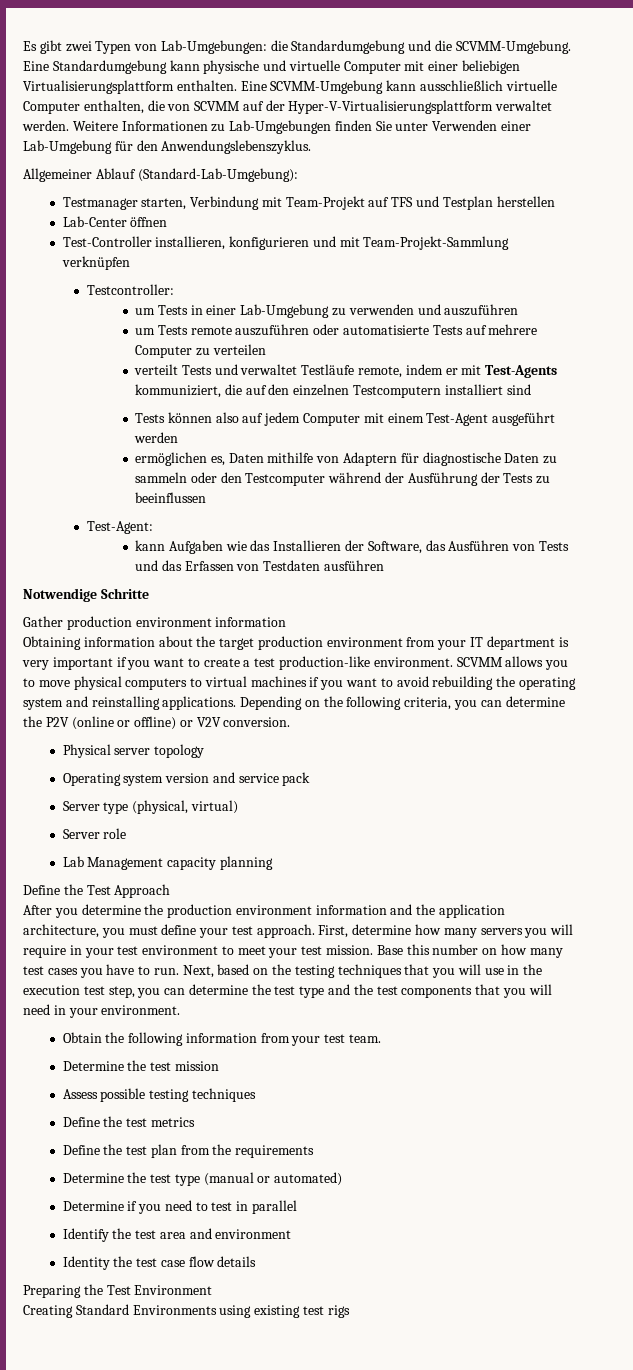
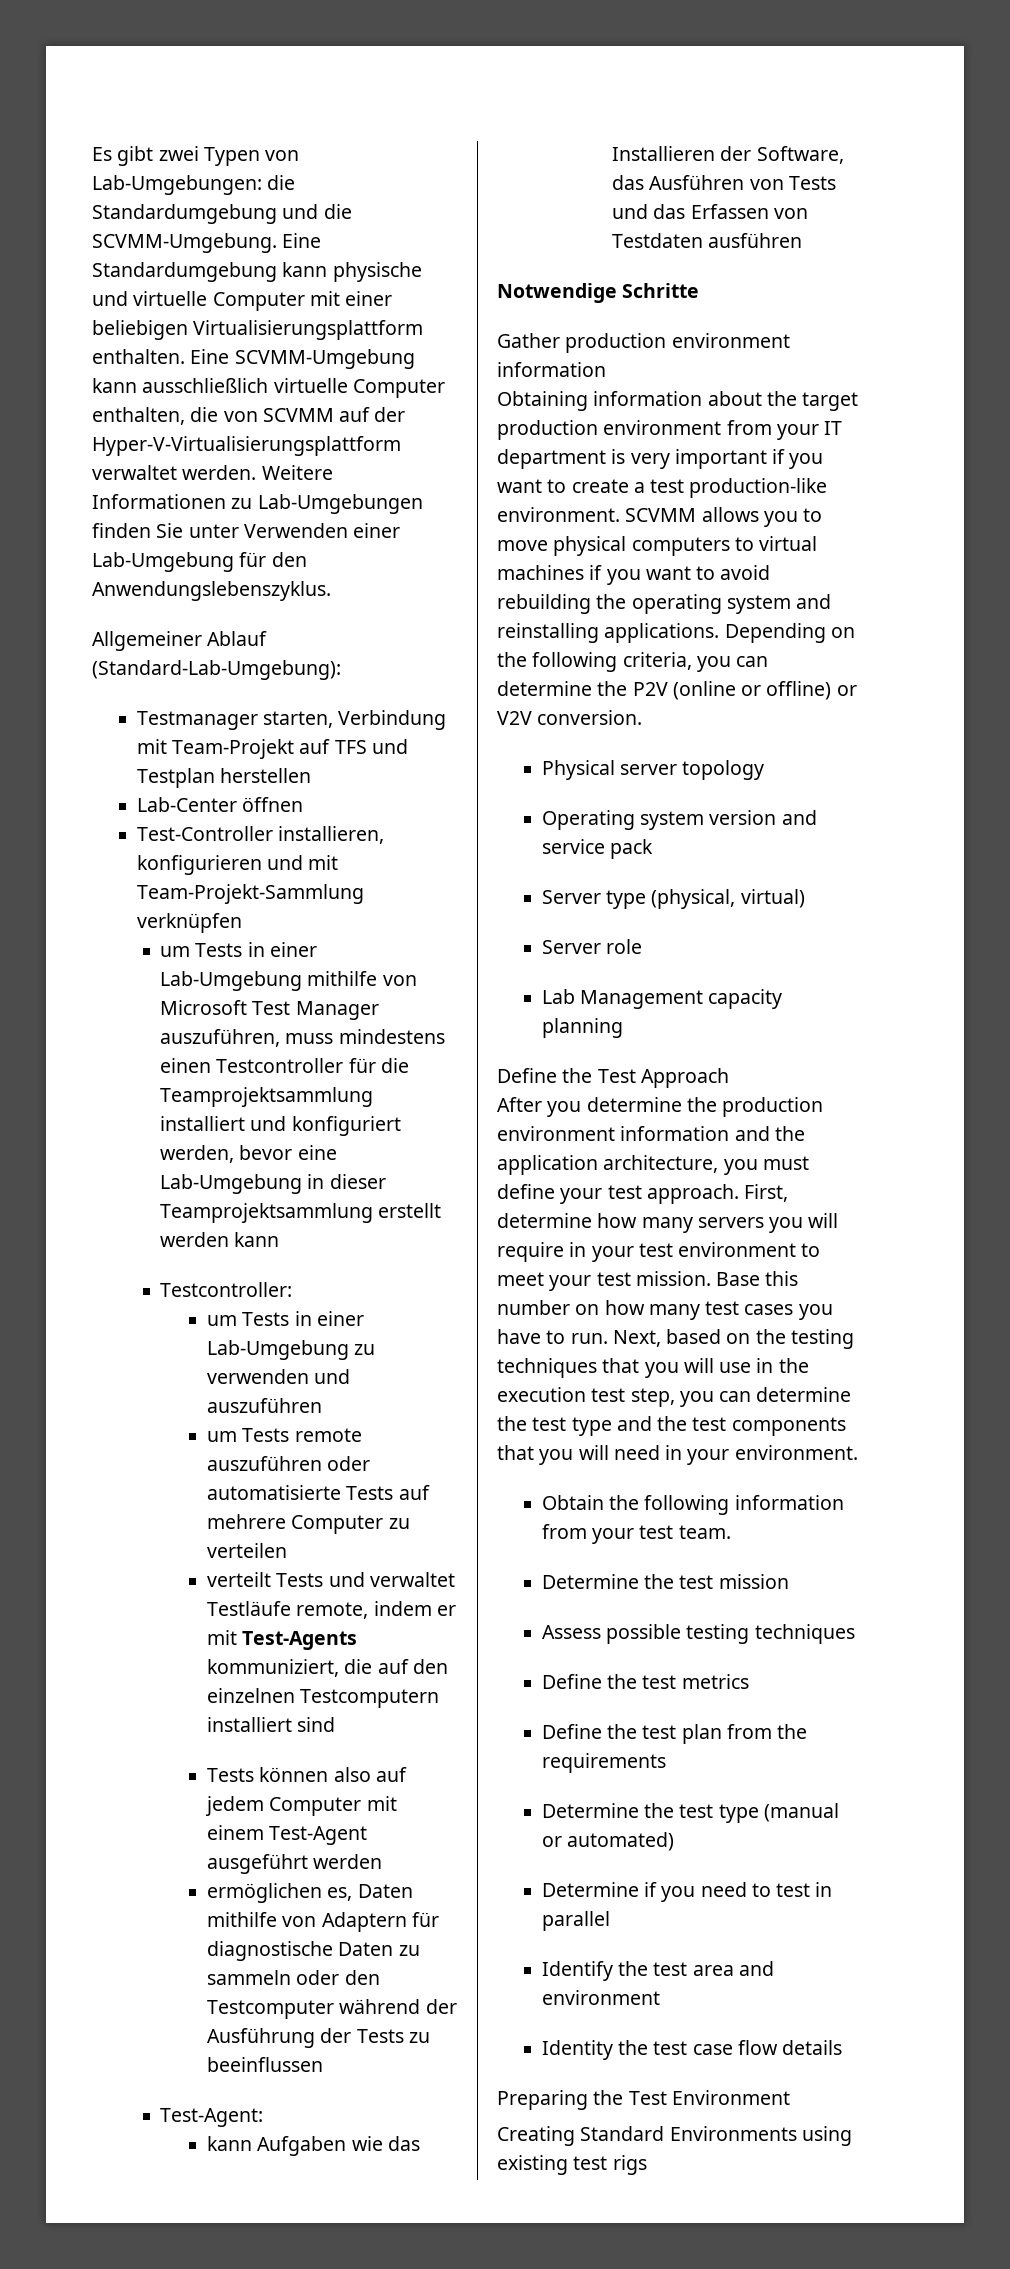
+ um Tests in einer Lab-Umgebung mithilfe von Microsoft Test Manager auszuführen, muss mindestens einen Testcontroller für die Teamprojektsammlung installiert und konfiguriert werden, bevor eine Lab-Umgebung in dieser Teamprojektsammlung erstellt werden kann

